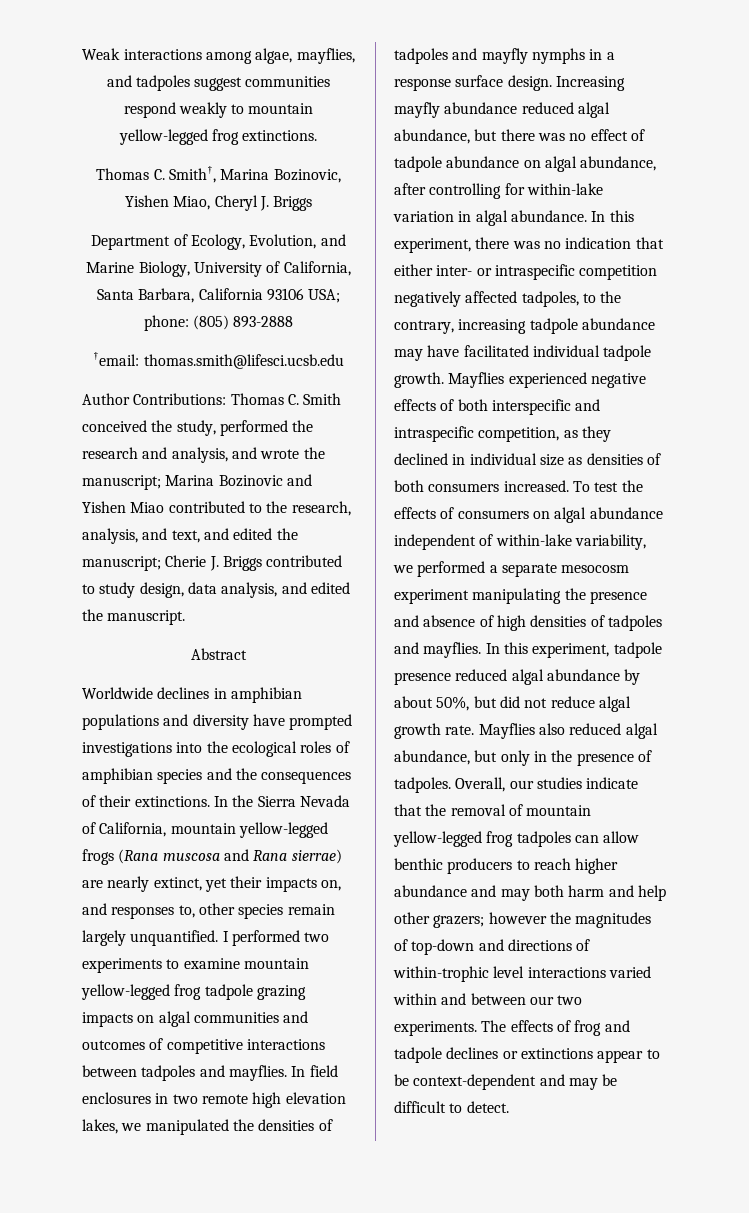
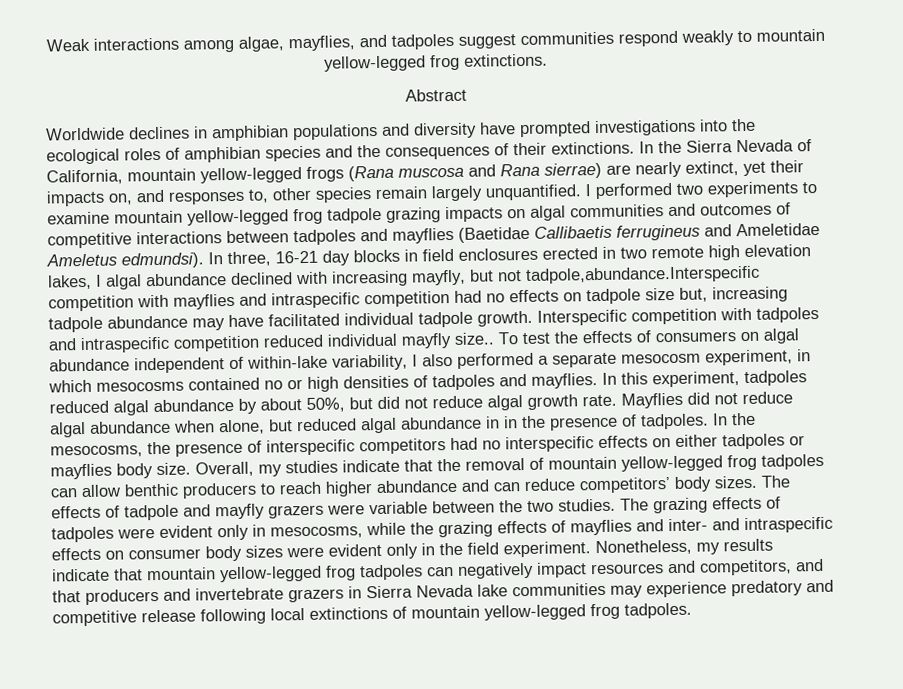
- Thomas C. Smith†, Marina Bozinovic, Yishen Miao, Cheryl J. Briggs
- Department of Ecology, Evolution, and Marine Biology, University of California, Santa Barbara, California 93106 USA; phone: (805) 893-2888
- †email: thomas.smith@lifesci.ucsb.edu
- Author Contributions: Thomas C. Smith conceived the study, performed the research and analysis, and wrote the manuscript; Marina Bozinovic and Yishen Miao contributed to the research, analysis, and text, and edited the manuscript; Cherie J. Briggs contributed to study design, data analysis, and edited the manuscript.
- I performed two experiments to examine mountain yellow-legged frog tadpole grazing impacts on algal communities and outcomes of competitive interactions between tadpoles and mayflies. In field enclosures in two remote high elevation lakes, we manipulated the densities of tadpoles and mayfly nymphs in a response surface design. Increasing mayfly abundance reduced algal abundance, but there was no effect of tadpole abundance on algal abundance, after controlling for within-lake variation in algal abundance. In this experiment, there was no indication that either inter- or intraspecific competition negatively affected tadpoles, to the contrary, increasing tadpole abundance may have facilitated individual tadpole growth.
+ I performed two experiments to examine mountain yellow-legged frog tadpole grazing impacts on algal communities and outcomes of competitive interactions between tadpoles and mayflies (Baetidae Callibaetis ferrugineus and Ameletidae Ameletus edmundsi). In three, 16-21 day blocks in field enclosures erected in two remote high elevation lakes, I algal abundance declined with increasing mayfly, but not tadpole,abundance.Interspecific competition with mayflies and intraspecific competition had no effects on tadpole size but, increasing tadpole abundance may have facilitated individual tadpole growth.
- Mayflies experienced negative effects of both interspecific and intraspecific competition, as they declined in individual size as densities of both consumers increased.
+ Interspecific competition with tadpoles and intraspecific competition reduced individual mayfly size..
- To test the effects of consumers on algal abundance independent of within-lake variability, we performed a separate mesocosm experiment manipulating the presence and absence of high densities of tadpoles and mayflies.
+ To test the effects of consumers on algal abundance independent of within-lake variability, I also performed a separate mesocosm experiment, in which mesocosms contained no or high densities of tadpoles and mayflies.
- In this experiment, tadpole presence reduced algal abundance by about 50%, but did not reduce algal growth rate.
+ In this experiment, tadpoles reduced algal abundance by about 50%, but did not reduce algal growth rate.
- Mayflies also reduced algal abundance, but only in the presence of tadpoles.
+ Mayflies did not reduce algal abundance when alone, but reduced algal abundance in in the presence of tadpoles.
- Overall, our studies indicate that the removal of mountain yellow-legged frog tadpoles can allow benthic producers to reach higher abundance and may both harm and help other grazers; however the magnitudes of top-down and directions of within-trophic level interactions varied within and between our two experiments. The effects of frog and tadpole declines or extinctions appear to be context-dependent and may be difficult to detect.
+ In the mesocosms, the presence of interspecific competitors had no interspecific effects on either tadpoles or mayflies body size. Overall, my studies indicate that the removal of mountain yellow-legged frog tadpoles can allow benthic producers to reach higher abundance and can reduce competitors’ body sizes. The effects of tadpole and mayfly grazers were variable between the two studies. The grazing effects of tadpoles were evident only in mesocosms, while the grazing effects of mayflies and inter- and intraspecific effects on consumer body sizes were evident only in the field experiment. Nonetheless, my results indicate that mountain yellow-legged frog tadpoles can negatively impact resources and competitors, and that producers and invertebrate grazers in Sierra Nevada lake communities may experience predatory and competitive release following local extinctions of mountain yellow-legged frog tadpoles.

